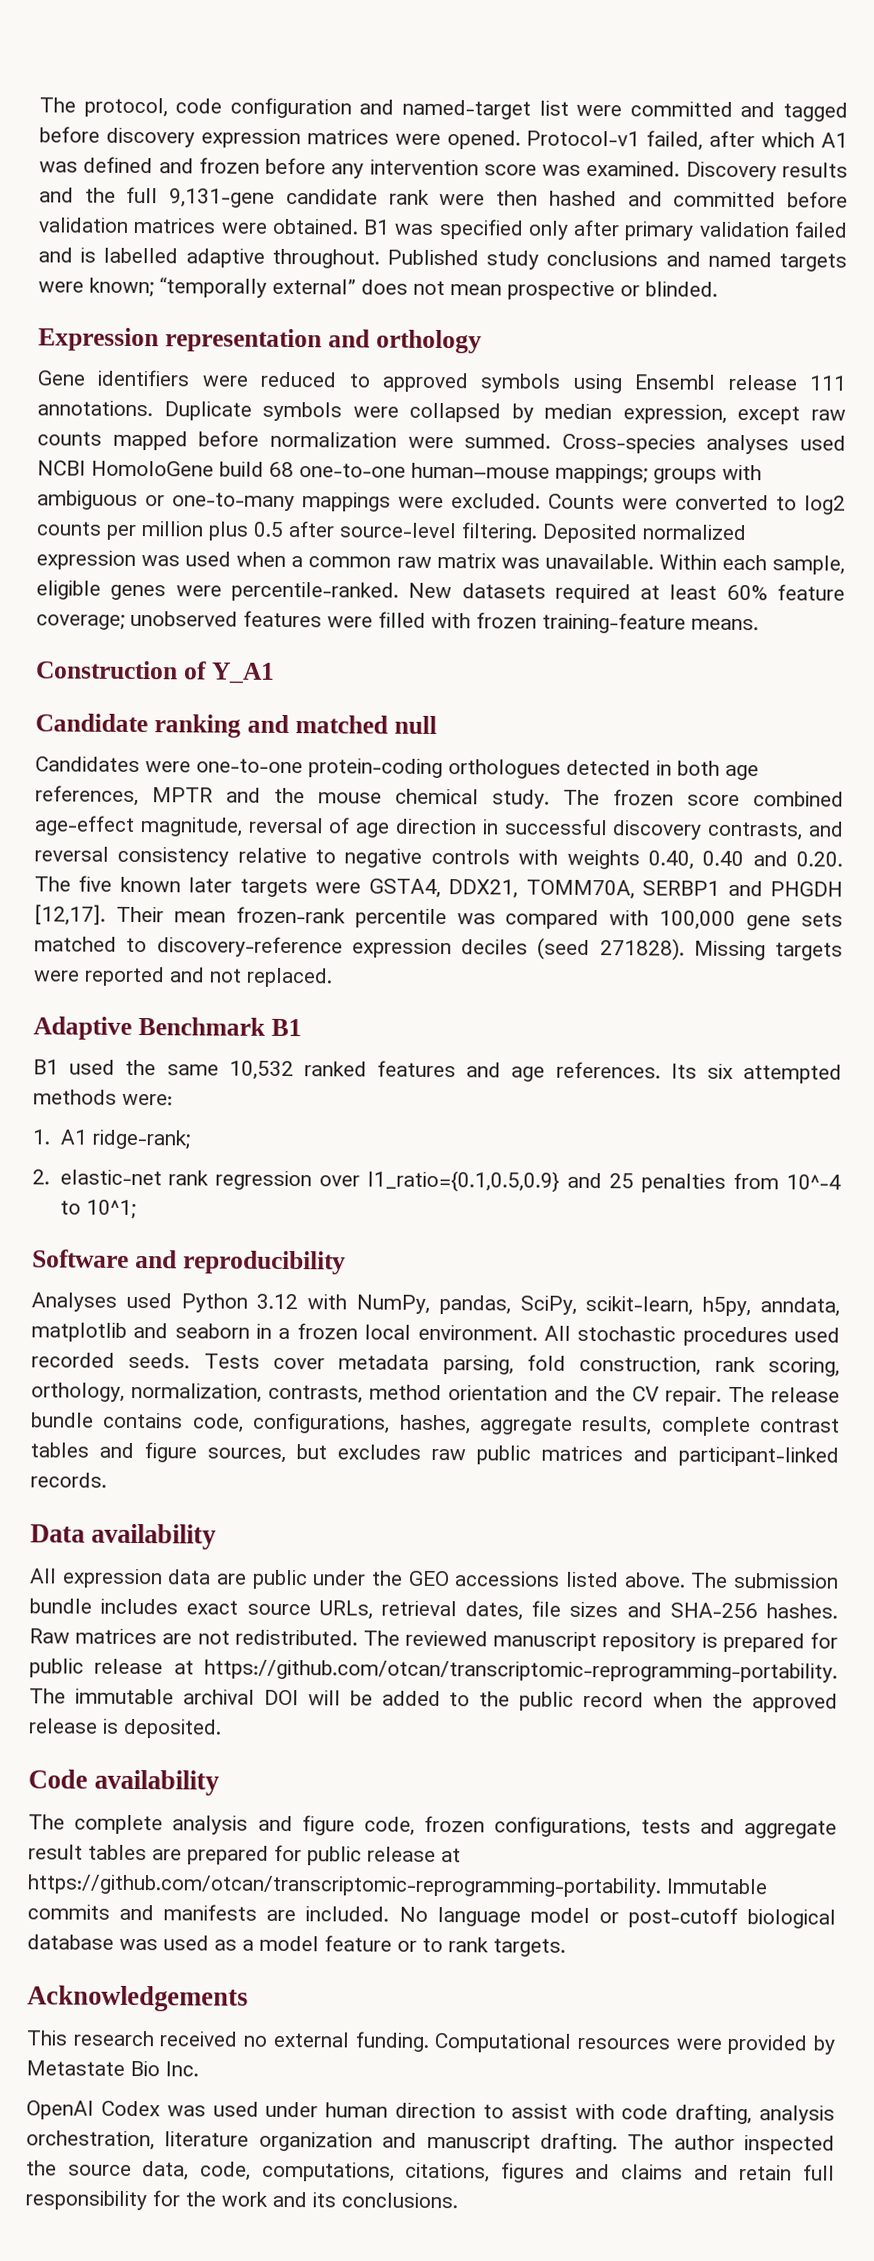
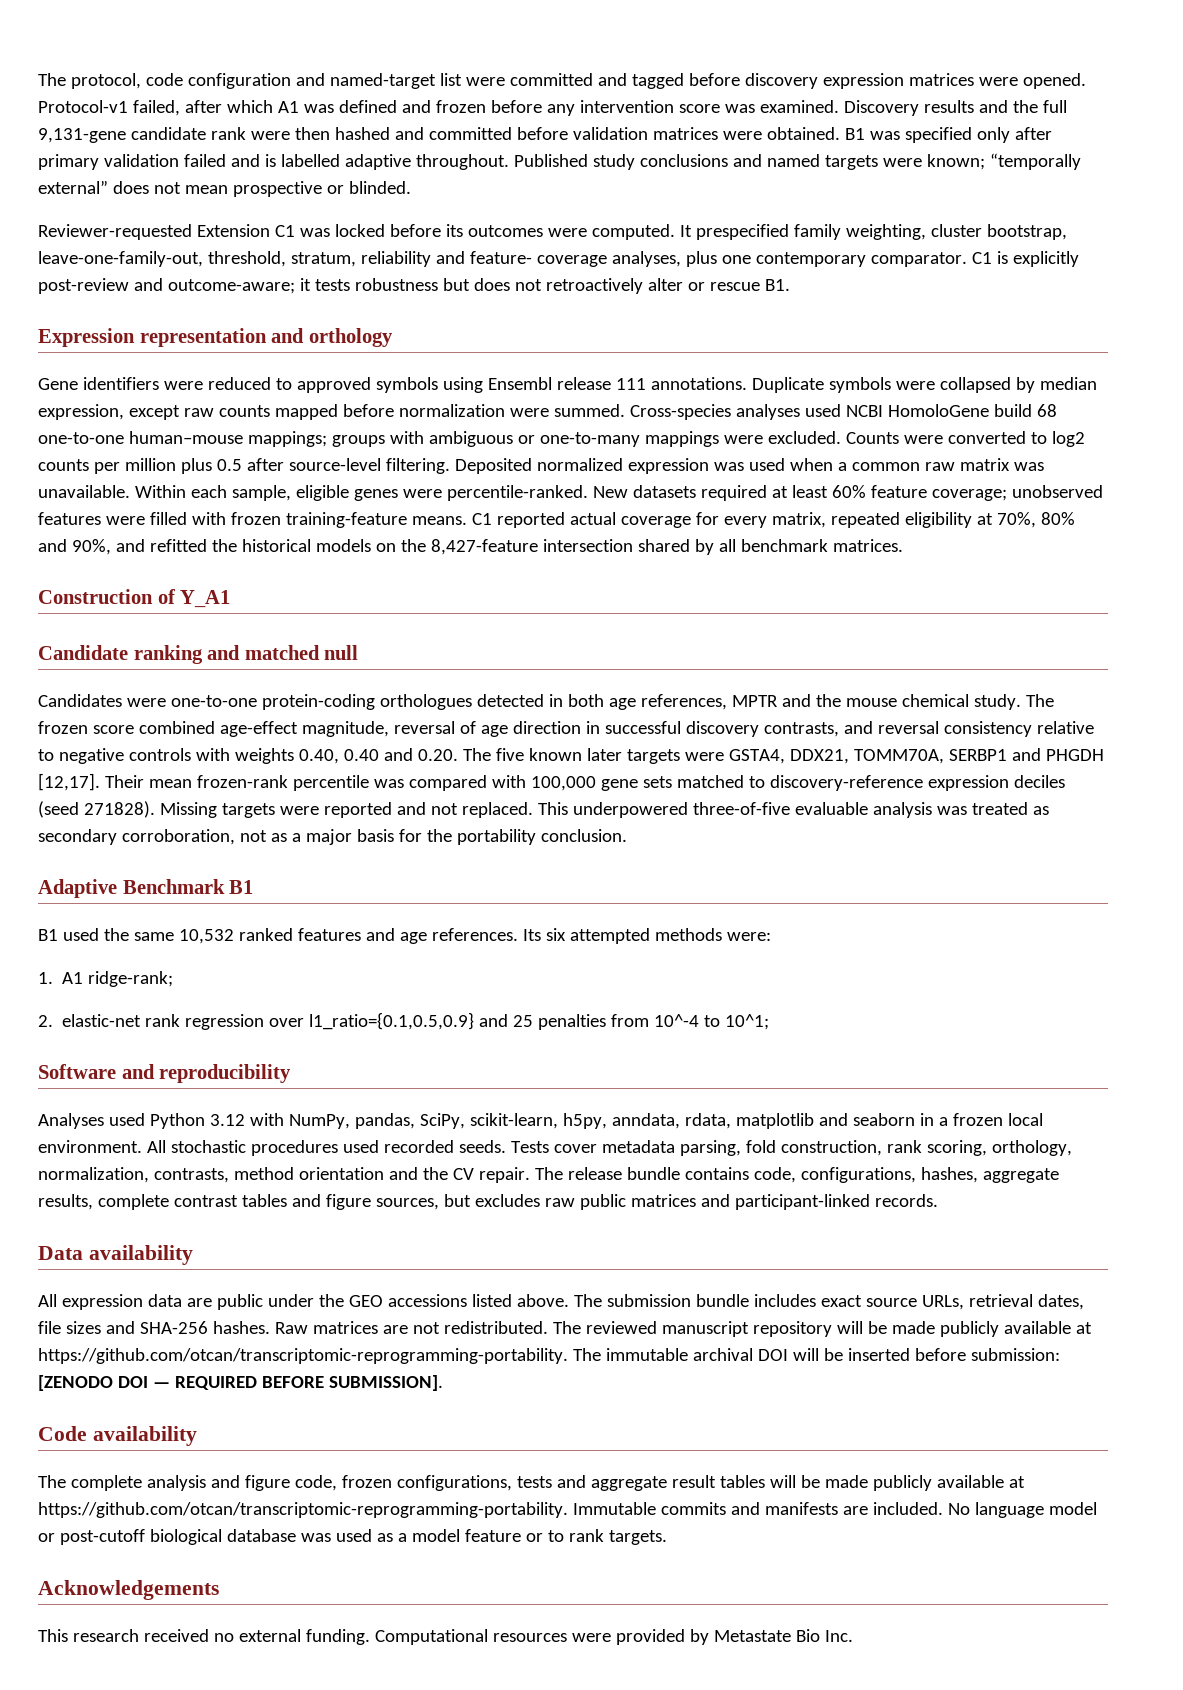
+ Reviewer-requested Extension C1 was locked before its outcomes were computed. It prespecified family weighting, cluster bootstrap, leave-one-family-out, threshold, stratum, reliability and feature- coverage analyses, plus one contemporary comparator. C1 is explicitly post-review and outcome-aware; it tests robustness but does not retroactively alter or rescue B1.
+ C1 reported actual coverage for every matrix, repeated eligibility at 70%, 80% and 90%, and refitted the historical models on the 8,427-feature intersection shared by all benchmark matrices.
+ This underpowered three-of-five evaluable analysis was treated as secondary corroboration, not as a major basis for the portability conclusion.
- Analyses used Python 3.12 with NumPy, pandas, SciPy, scikit-learn, h5py, anndata, matplotlib and seaborn in a frozen local environment.
+ Analyses used Python 3.12 with NumPy, pandas, SciPy, scikit-learn, h5py, anndata, rdata, matplotlib and seaborn in a frozen local environment.
- The reviewed manuscript repository is prepared for public release at https://github.com/otcan/transcriptomic-reprogramming-portability. The immutable archival DOI will be added to the public record when the approved release is deposited.
+ The reviewed manuscript repository will be made publicly available at https://github.com/otcan/transcriptomic-reprogramming-portability. The immutable archival DOI will be inserted before submission: [ZENODO DOI — REQUIRED BEFORE SUBMISSION].
- The complete analysis and figure code, frozen configurations, tests and aggregate result tables are prepared for public release at https://github.com/otcan/transcriptomic-reprogramming-portability. Immutable commits and manifests are included.
+ The complete analysis and figure code, frozen configurations, tests and aggregate result tables will be made publicly available at https://github.com/otcan/transcriptomic-reprogramming-portability. Immutable commits and manifests are included.
- OpenAI Codex was used under human direction to assist with code drafting, analysis orchestration, literature organization and manuscript drafting. The author inspected the source data, code, computations, citations, figures and claims and retain full responsibility for the work and its conclusions.

